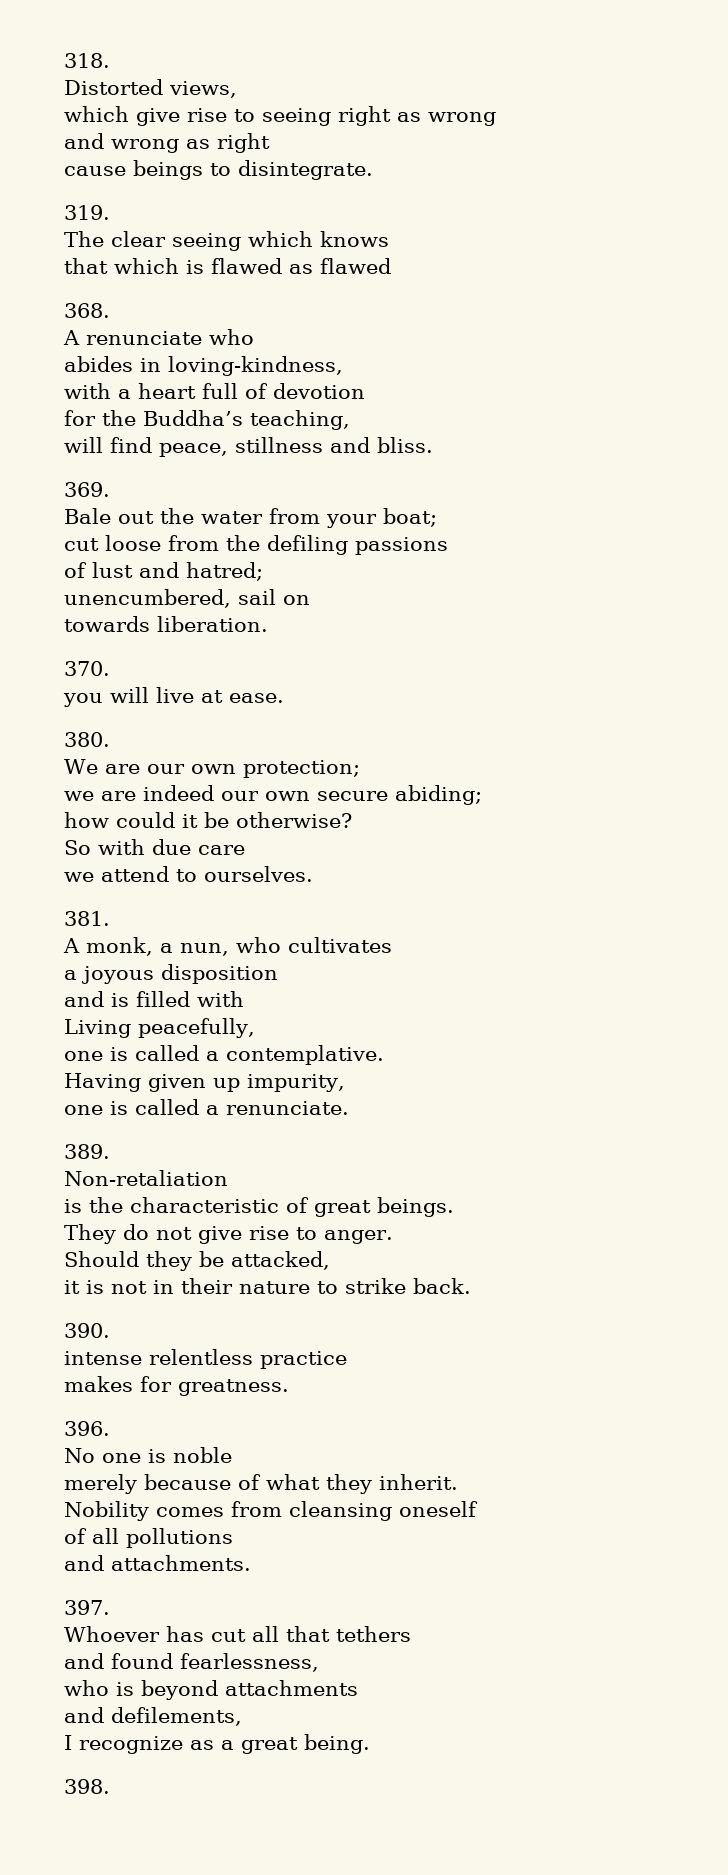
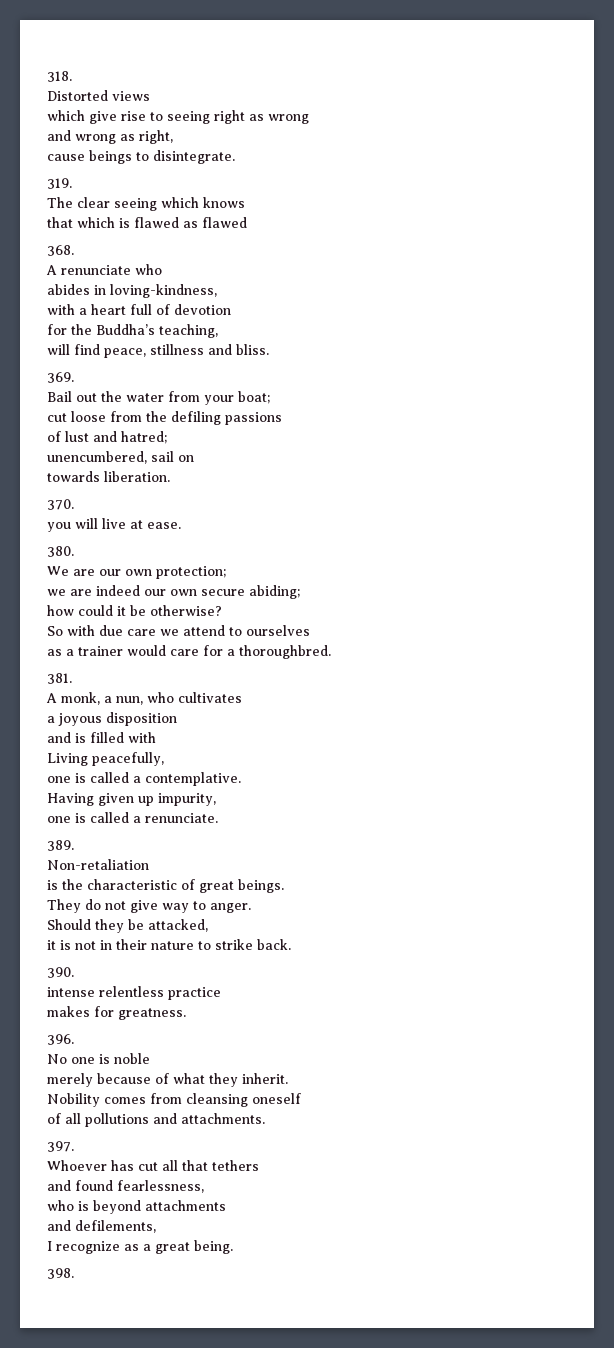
- Distorted views,
+ Distorted views
- and wrong as right
+ and wrong as right,
- Bale out the water from your boat;
+ Bail out the water from your boat;
- So with due care
- we attend to ourselves.
+ So with due care we attend to ourselves
+ as a trainer would care for a thoroughbred.
- They do not give rise to anger.
+ They do not give way to anger.
- of all pollutions
- and attachments.
+ of all pollutions and attachments.

